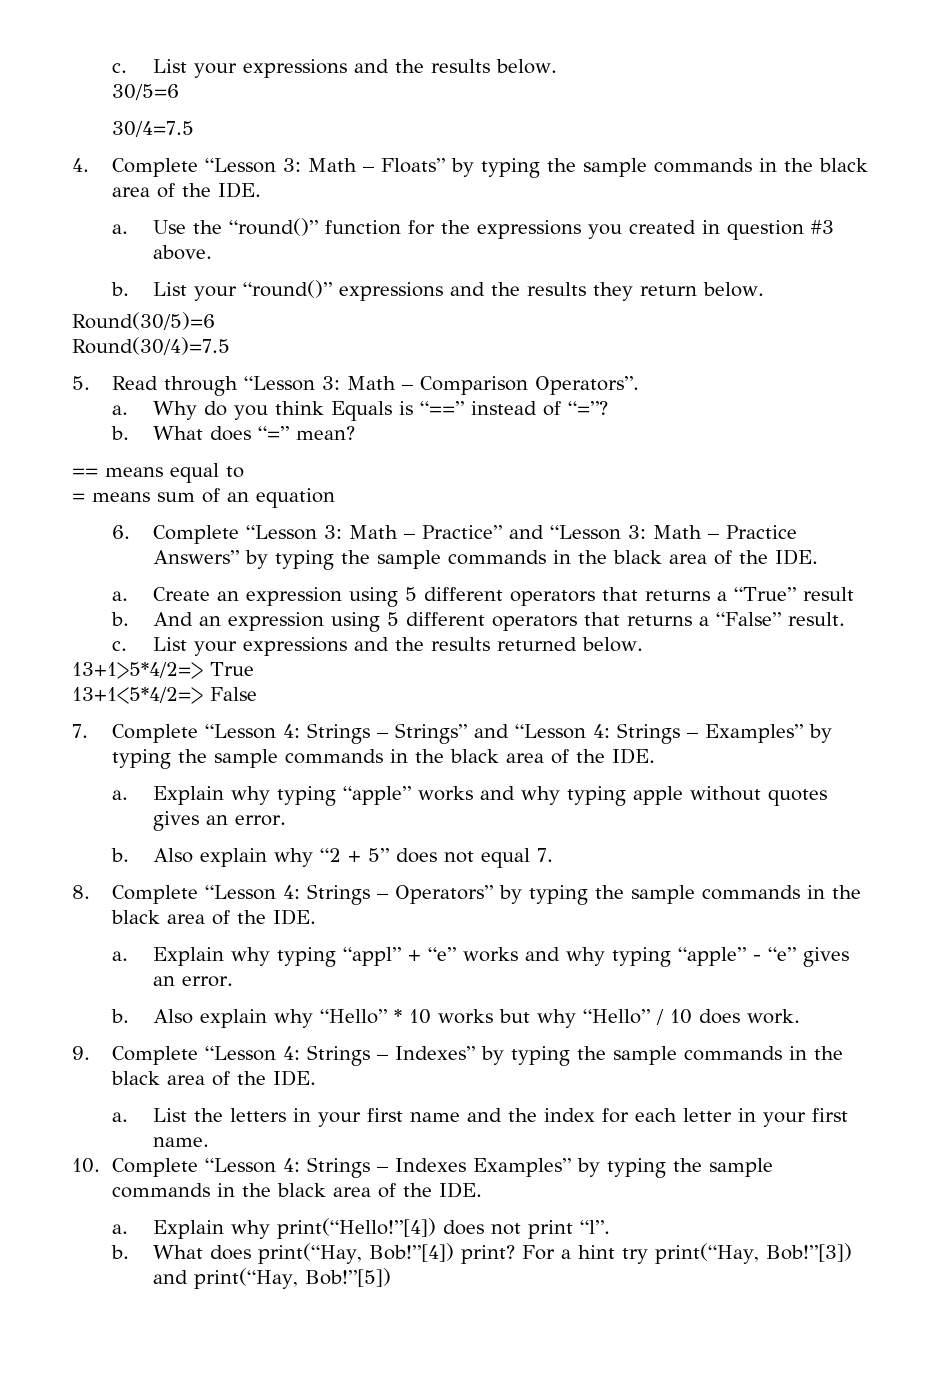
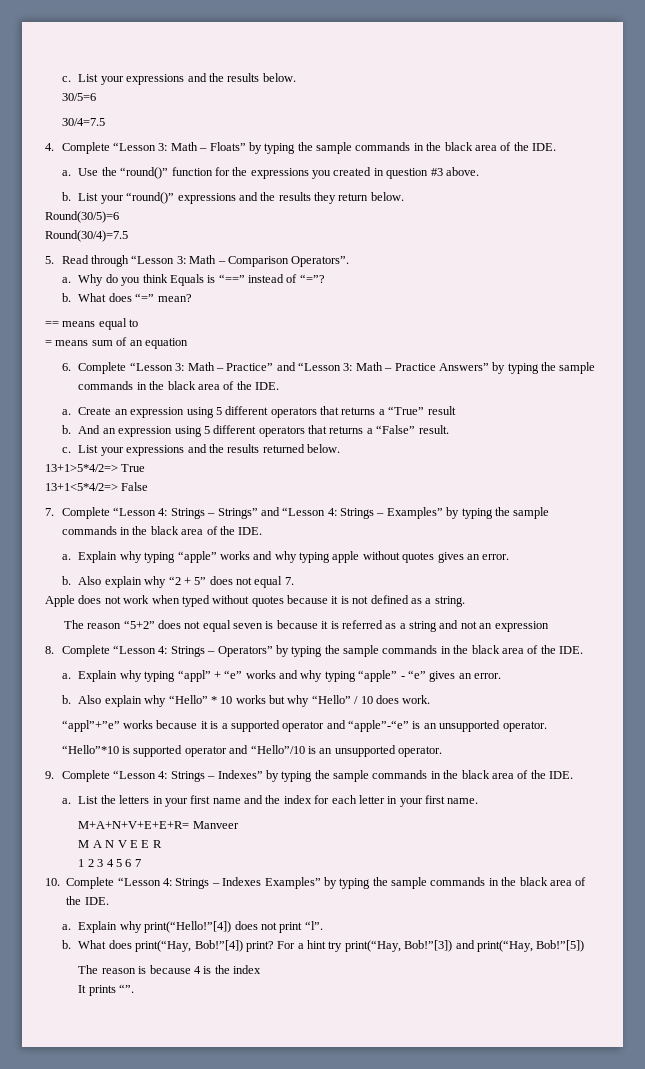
+ Apple does not work when typed without quotes because it is not defined as a string.
+ The reason “5+2” does not equal seven is because it is referred as a string and not an expression
+ “appl”+”e” works because it is a supported operator and “apple”-“e” is an unsupported operator.
+ “Hello”*10 is supported operator and “Hello”/10 is an unsupported operator.
+ M+A+N+V+E+E+R= Manveer
+ M A N V E E R
+ 1 2 3 4 5 6 7
+ The reason is because 4 is the index
+ It prints “”.

